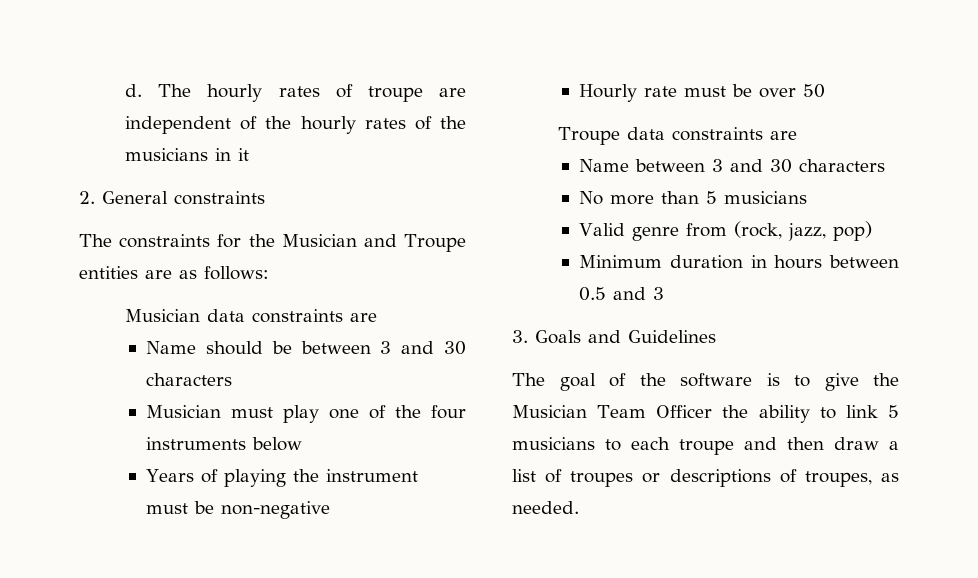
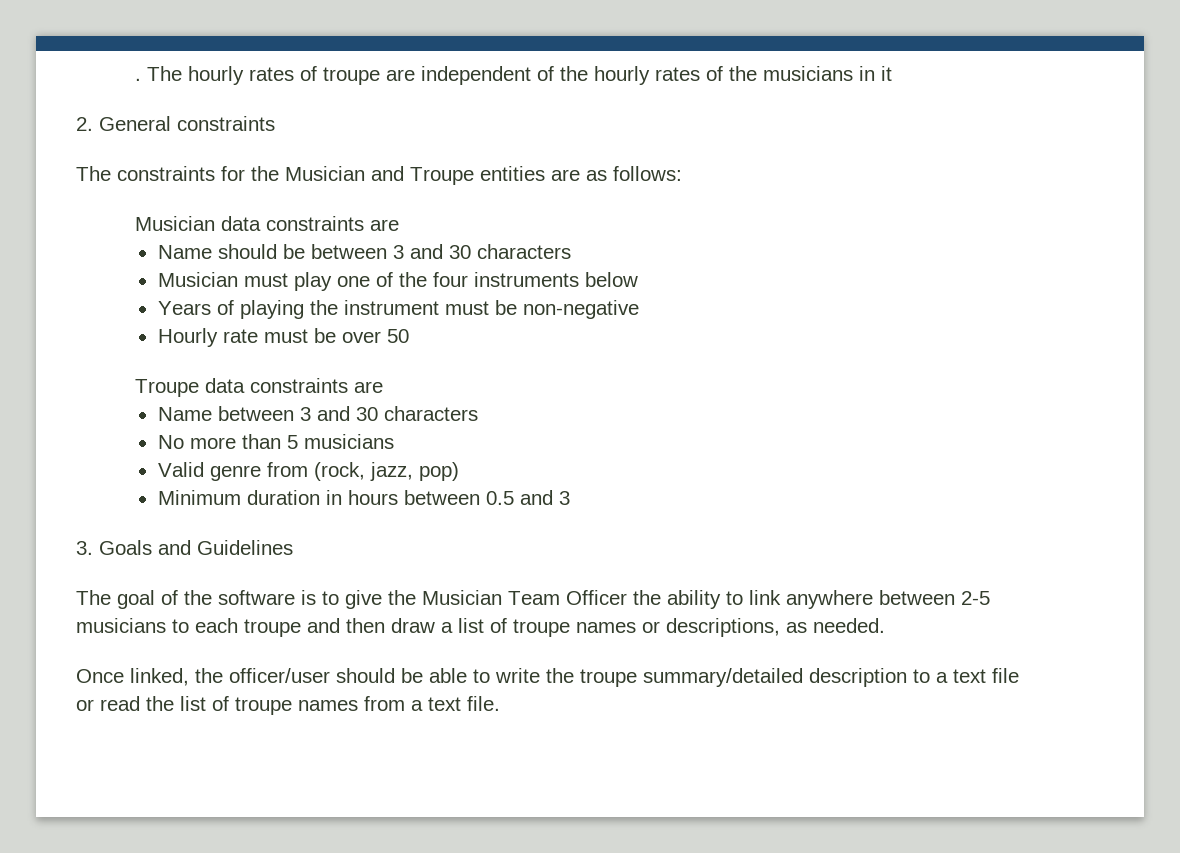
- d.
+ .
- The goal of the software is to give the Musician Team Officer the ability to link 5 musicians to each troupe and then draw a list of troupes or descriptions of troupes, as needed.
+ The goal of the software is to give the Musician Team Officer the ability to link anywhere between 2-5 musicians to each troupe and then draw a list of troupe names or descriptions, as needed.
+ Once linked, the officer/user should be able to write the troupe summary/detailed description to a text file or read the list of troupe names from a text file.

